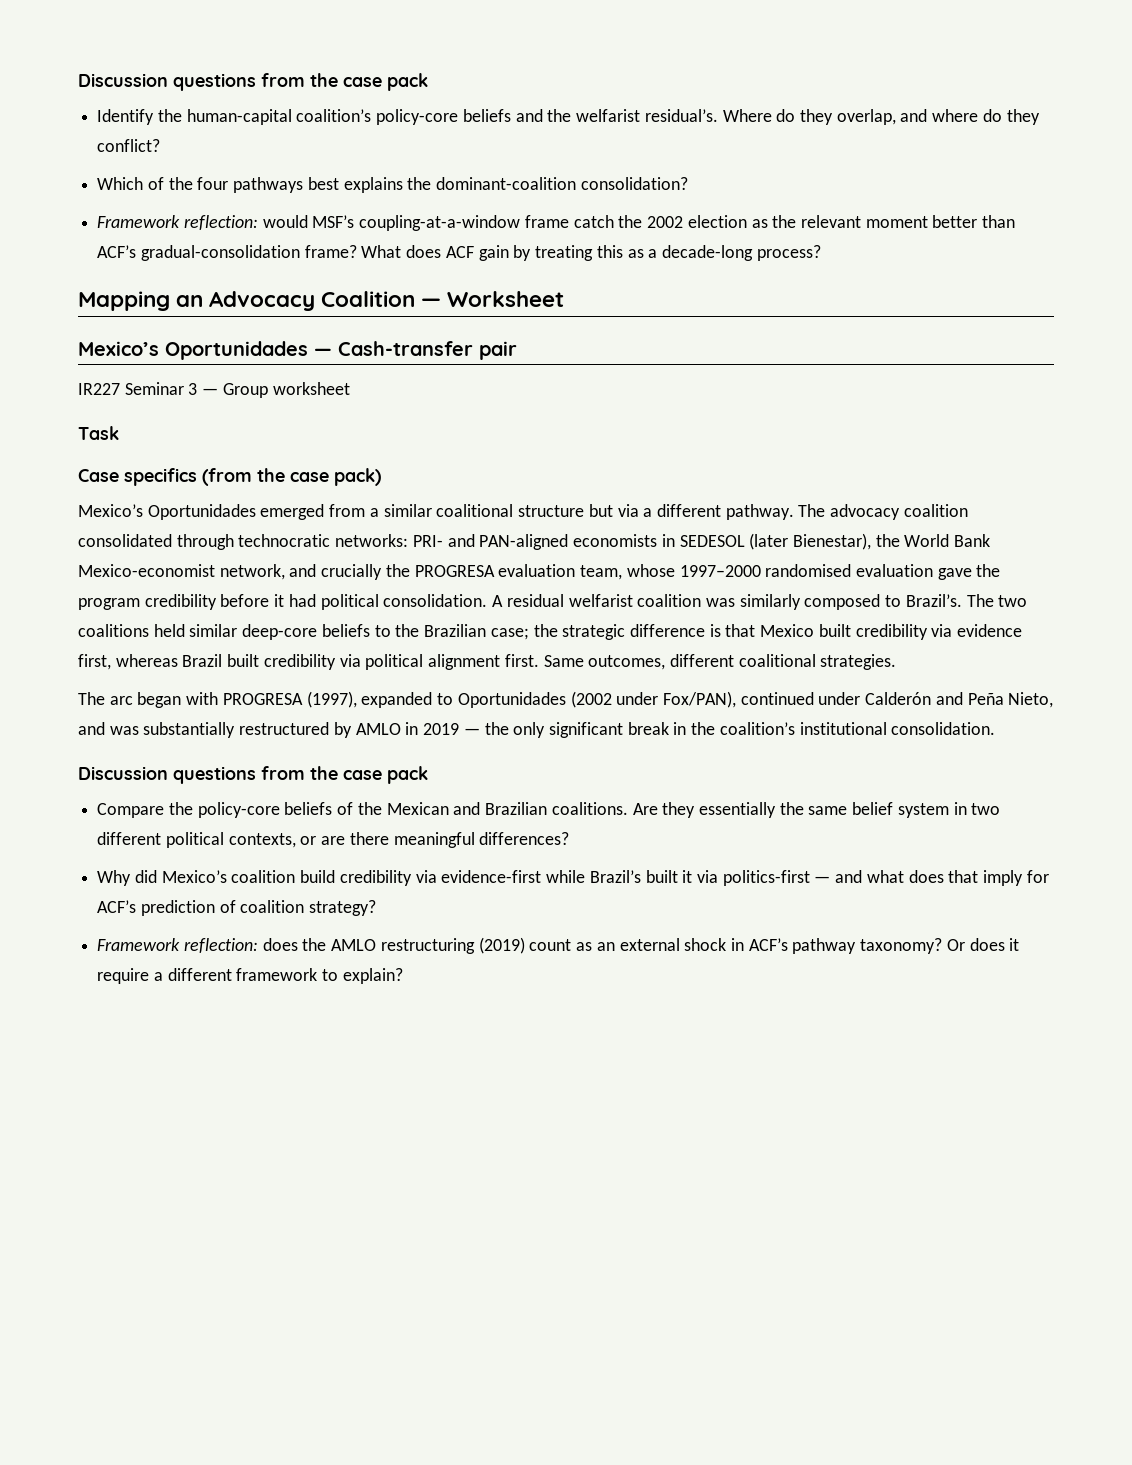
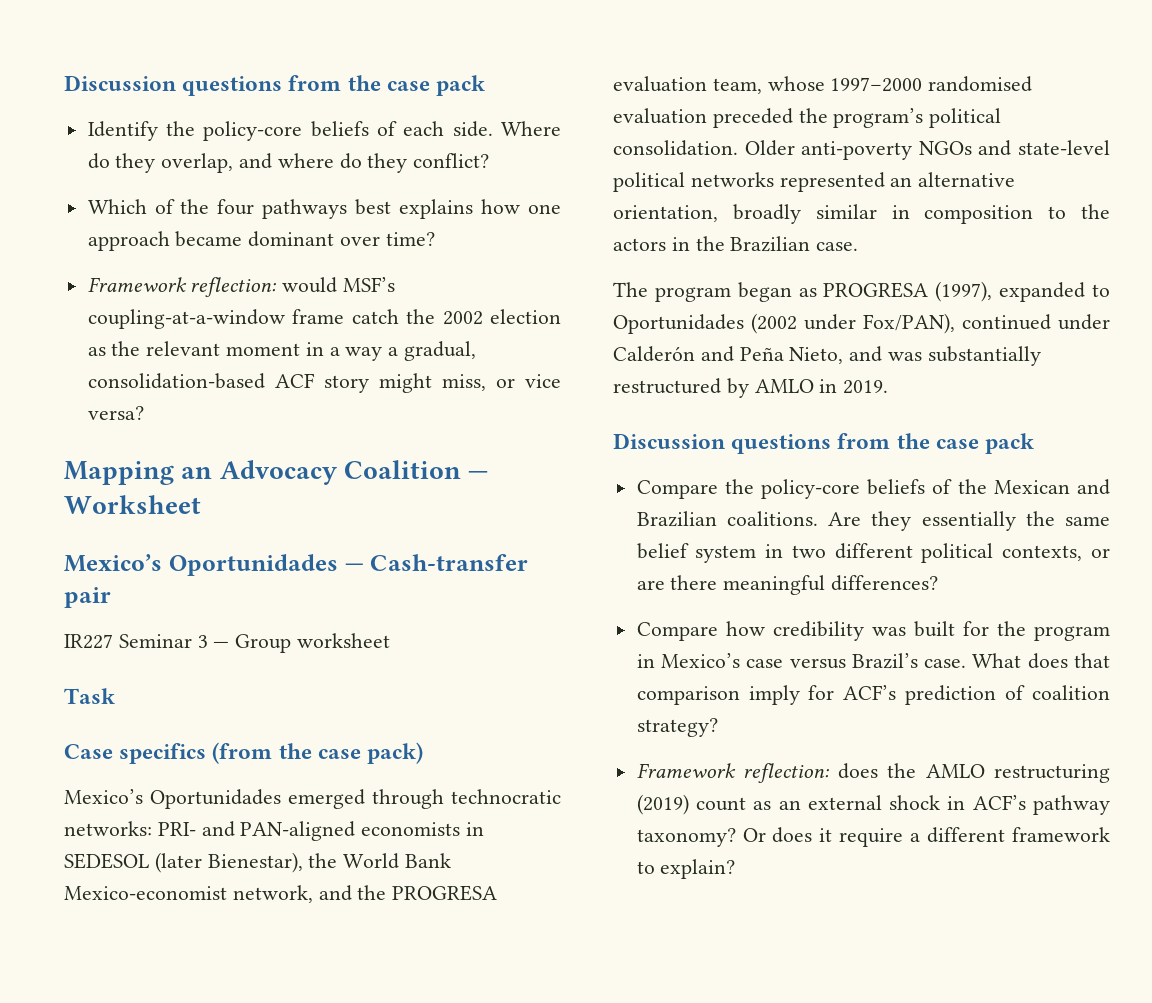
- Identify the human-capital coalition’s policy-core beliefs and the welfarist residual’s.
+ Identify the policy-core beliefs of each side.
- Which of the four pathways best explains the dominant-coalition consolidation?
+ Which of the four pathways best explains how one approach became dominant over time?
- Framework reflection: would MSF’s coupling-at-a-window frame catch the 2002 election as the relevant moment better than ACF’s gradual-consolidation frame? What does ACF gain by treating this as a decade-long process?
+ Framework reflection: would MSF’s coupling-at-a-window frame catch the 2002 election as the relevant moment in a way a gradual, consolidation-based ACF story might miss, or vice versa?
- Mexico’s Oportunidades emerged from a similar coalitional structure but via a different pathway. The advocacy coalition consolidated through technocratic networks: PRI- and PAN-aligned economists in SEDESOL (later Bienestar), the World Bank Mexico-economist network, and crucially the PROGRESA evaluation team, whose 1997–2000 randomised evaluation gave the program credibility before it had political consolidation. A residual welfarist coalition was similarly composed to Brazil’s. The two coalitions held similar deep-core beliefs to the Brazilian case; the strategic difference is that Mexico built credibility via evidence first, whereas Brazil built credibility via political alignment first. Same outcomes, different coalitional strategies.
- The arc began with PROGRESA (1997), expanded to Oportunidades (2002 under Fox/PAN), continued under Calderón and Peña Nieto, and was substantially restructured by AMLO in 2019 — the only significant break in the coalition’s institutional consolidation.
+ Mexico’s Oportunidades emerged through technocratic networks: PRI- and PAN-aligned economists in SEDESOL (later Bienestar), the World Bank Mexico-economist network, and the PROGRESA evaluation team, whose 1997–2000 randomised evaluation preceded the program’s political consolidation. Older anti-poverty NGOs and state-level political networks represented an alternative orientation, broadly similar in composition to the actors in the Brazilian case.
+ The program began as PROGRESA (1997), expanded to Oportunidades (2002 under Fox/PAN), continued under Calderón and Peña Nieto, and was substantially restructured by AMLO in 2019.
- Why did Mexico’s coalition build credibility via evidence-first while Brazil’s built it via politics-first — and what does that imply for ACF’s prediction of coalition strategy?
+ Compare how credibility was built for the program in Mexico’s case versus Brazil’s case. What does that comparison imply for ACF’s prediction of coalition strategy?

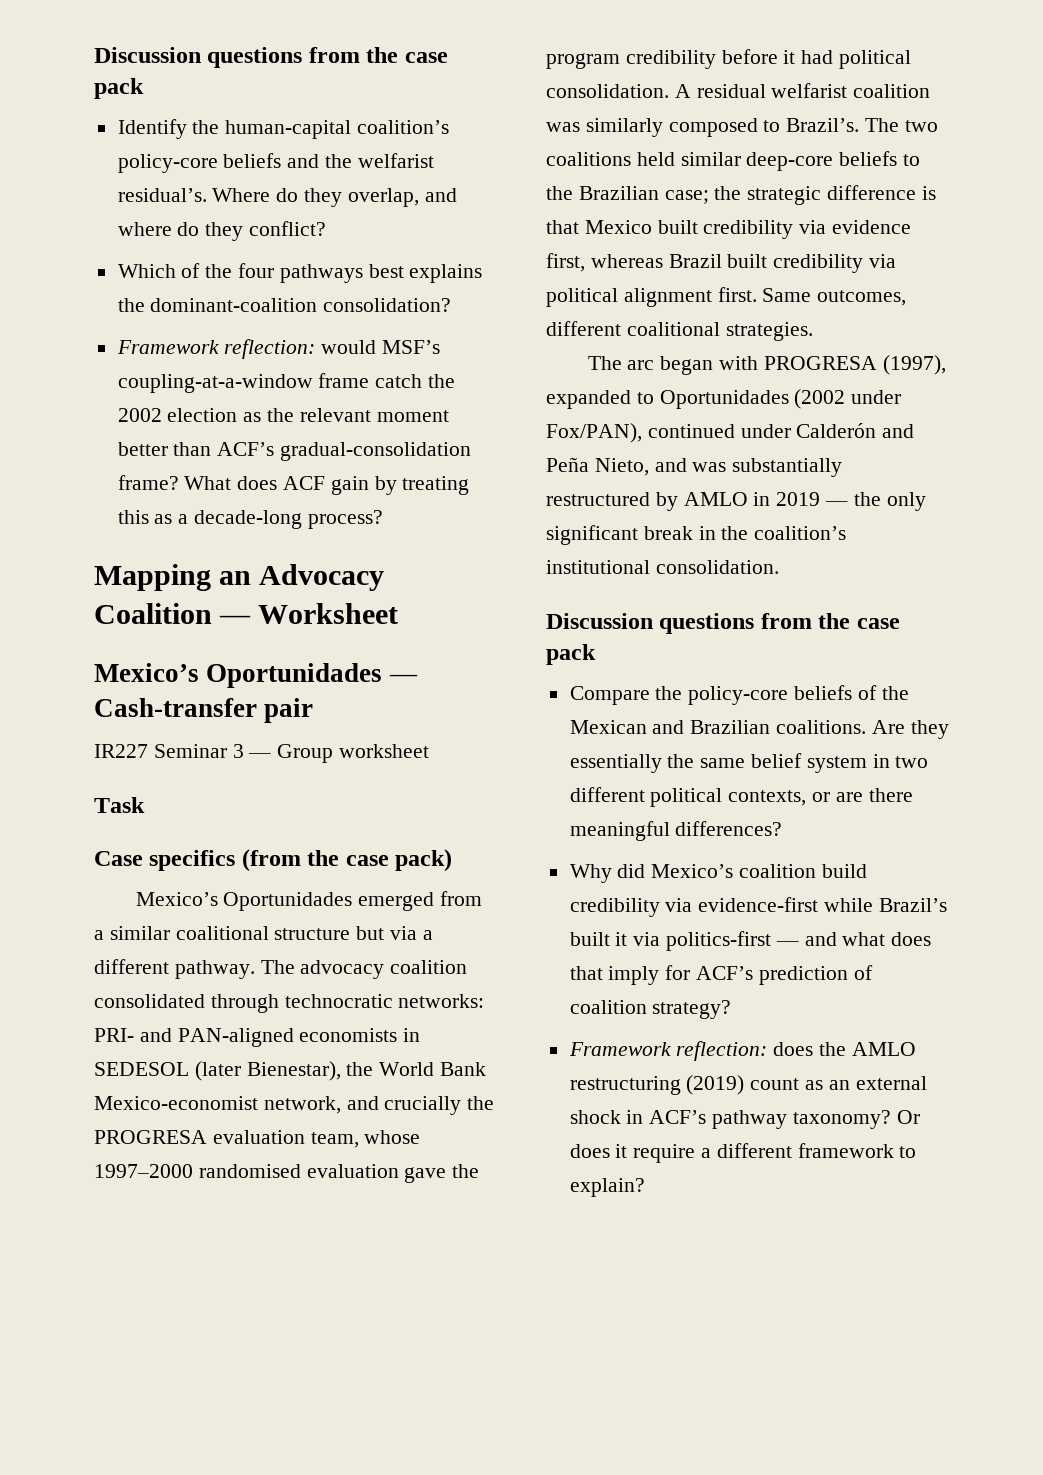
- Identify the policy-core beliefs of each side.
+ Identify the human-capital coalition’s policy-core beliefs and the welfarist residual’s.
- Which of the four pathways best explains how one approach became dominant over time?
+ Which of the four pathways best explains the dominant-coalition consolidation?
- Framework reflection: would MSF’s coupling-at-a-window frame catch the 2002 election as the relevant moment in a way a gradual, consolidation-based ACF story might miss, or vice versa?
+ Framework reflection: would MSF’s coupling-at-a-window frame catch the 2002 election as the relevant moment better than ACF’s gradual-consolidation frame? What does ACF gain by treating this as a decade-long process?
- Mexico’s Oportunidades emerged through technocratic networks: PRI- and PAN-aligned economists in SEDESOL (later Bienestar), the World Bank Mexico-economist network, and the PROGRESA evaluation team, whose 1997–2000 randomised evaluation preceded the program’s political consolidation. Older anti-poverty NGOs and state-level political networks represented an alternative orientation, broadly similar in composition to the actors in the Brazilian case.
- The program began as PROGRESA (1997), expanded to Oportunidades (2002 under Fox/PAN), continued under Calderón and Peña Nieto, and was substantially restructured by AMLO in 2019.
+ Mexico’s Oportunidades emerged from a similar coalitional structure but via a different pathway. The advocacy coalition consolidated through technocratic networks: PRI- and PAN-aligned economists in SEDESOL (later Bienestar), the World Bank Mexico-economist network, and crucially the PROGRESA evaluation team, whose 1997–2000 randomised evaluation gave the program credibility before it had political consolidation. A residual welfarist coalition was similarly composed to Brazil’s. The two coalitions held similar deep-core beliefs to the Brazilian case; the strategic difference is that Mexico built credibility via evidence first, whereas Brazil built credibility via political alignment first. Same outcomes, different coalitional strategies.
+ The arc began with PROGRESA (1997), expanded to Oportunidades (2002 under Fox/PAN), continued under Calderón and Peña Nieto, and was substantially restructured by AMLO in 2019 — the only significant break in the coalition’s institutional consolidation.
- Compare how credibility was built for the program in Mexico’s case versus Brazil’s case. What does that comparison imply for ACF’s prediction of coalition strategy?
+ Why did Mexico’s coalition build credibility via evidence-first while Brazil’s built it via politics-first — and what does that imply for ACF’s prediction of coalition strategy?

